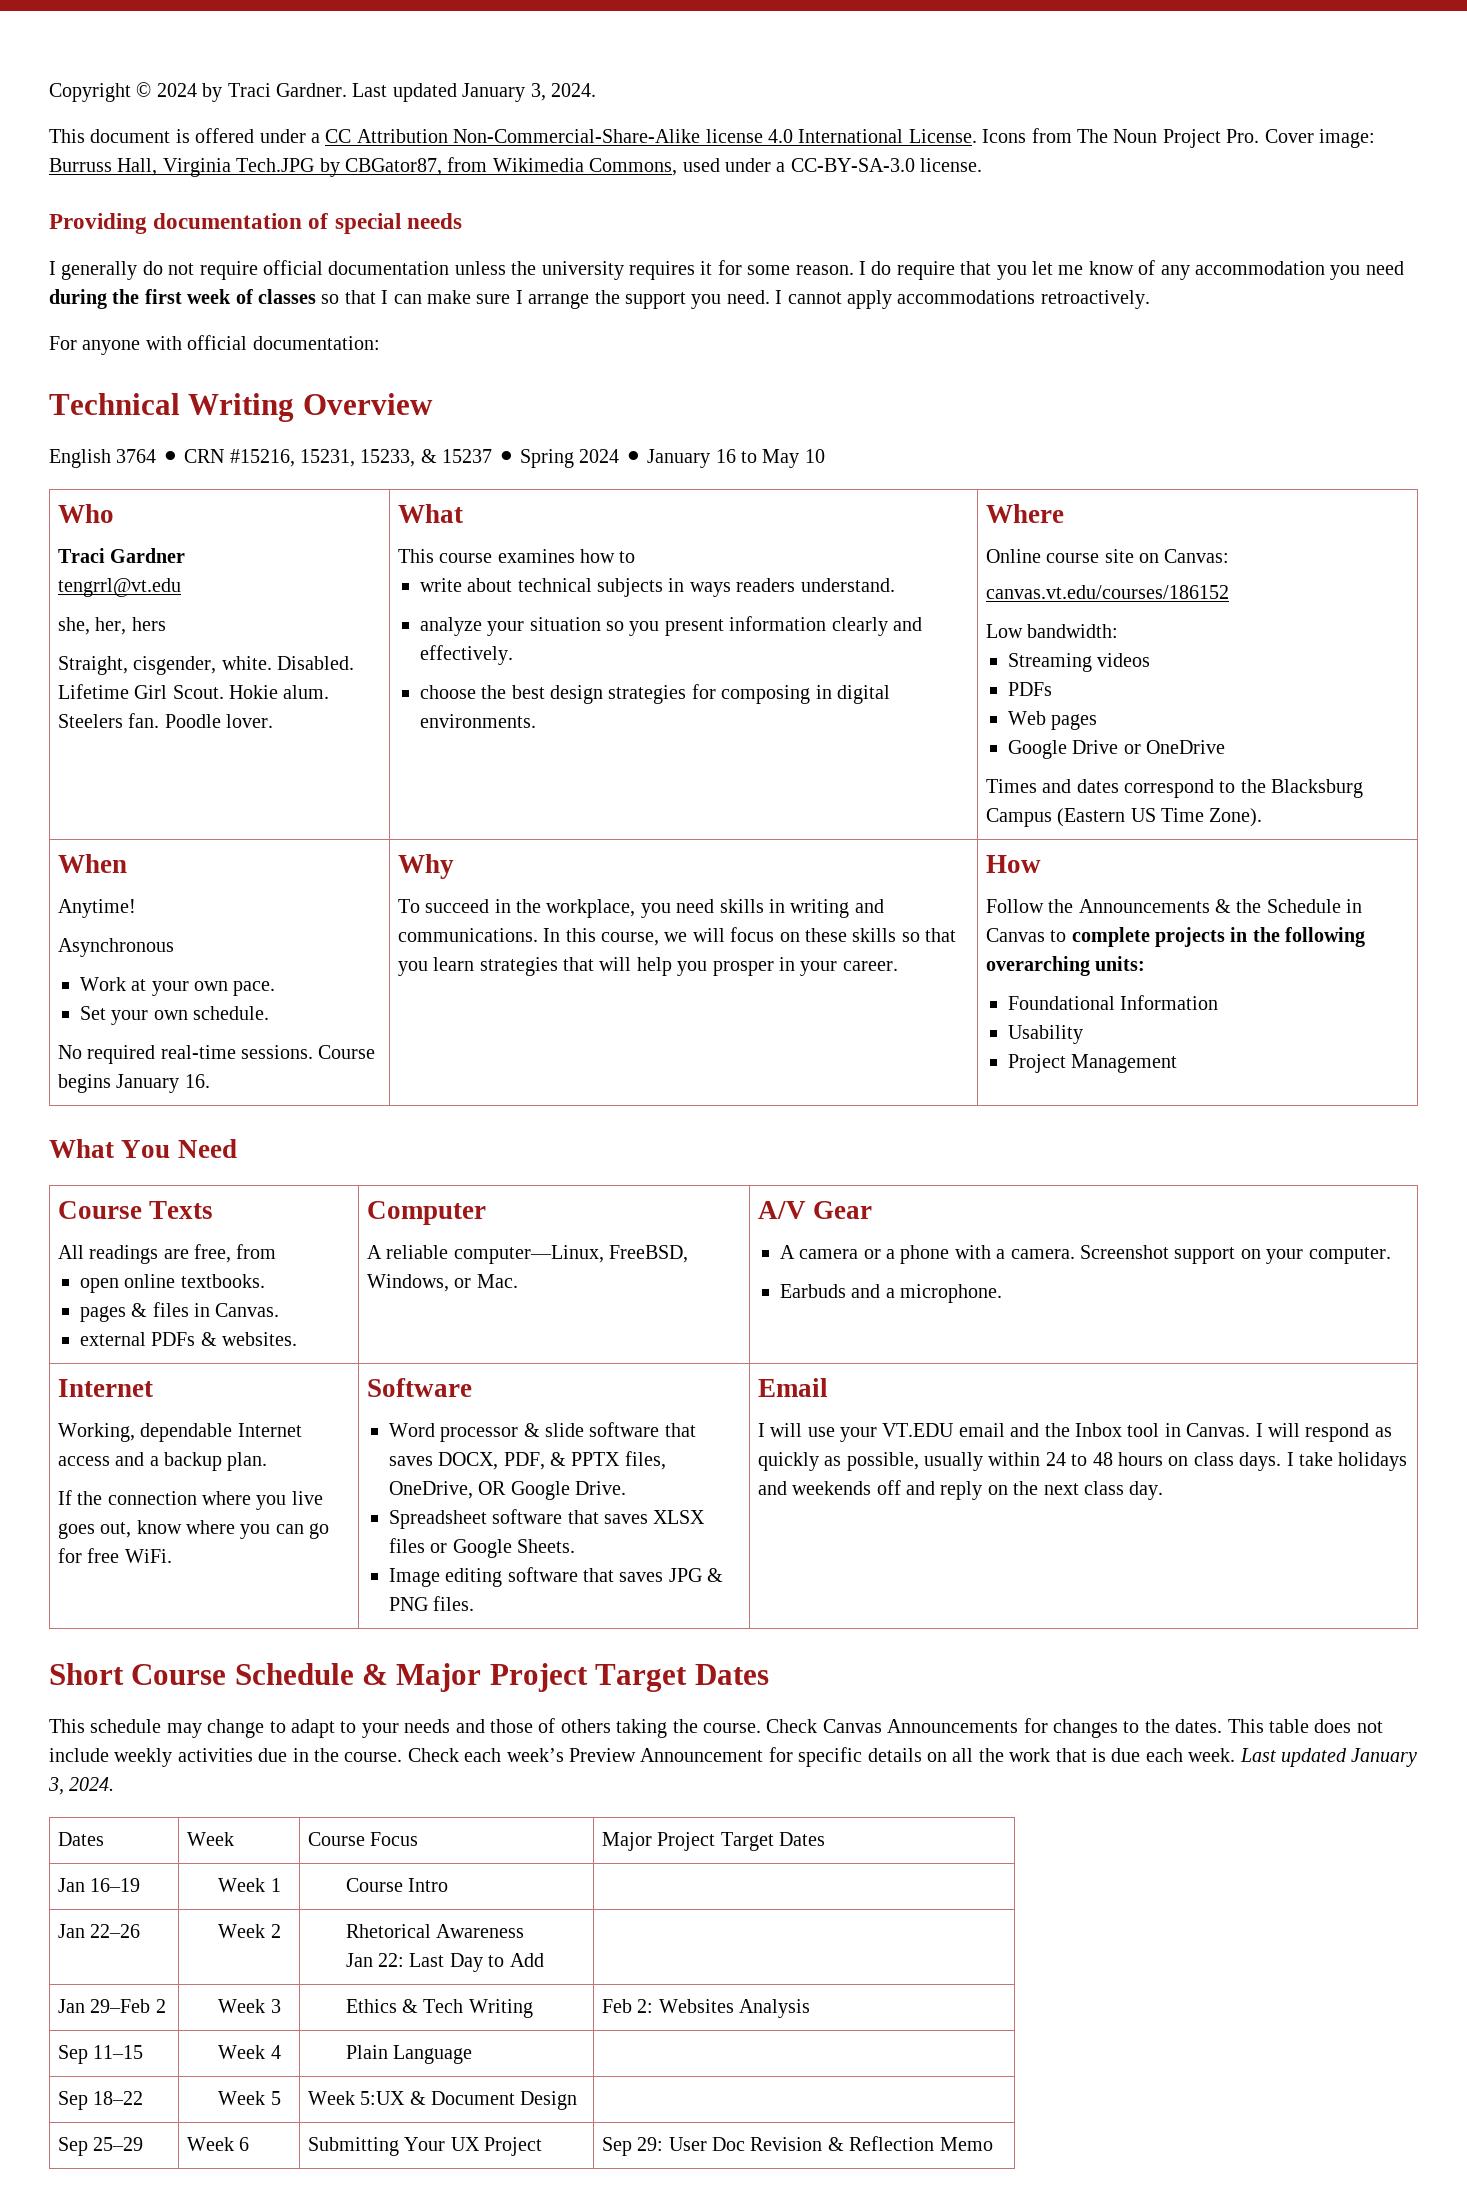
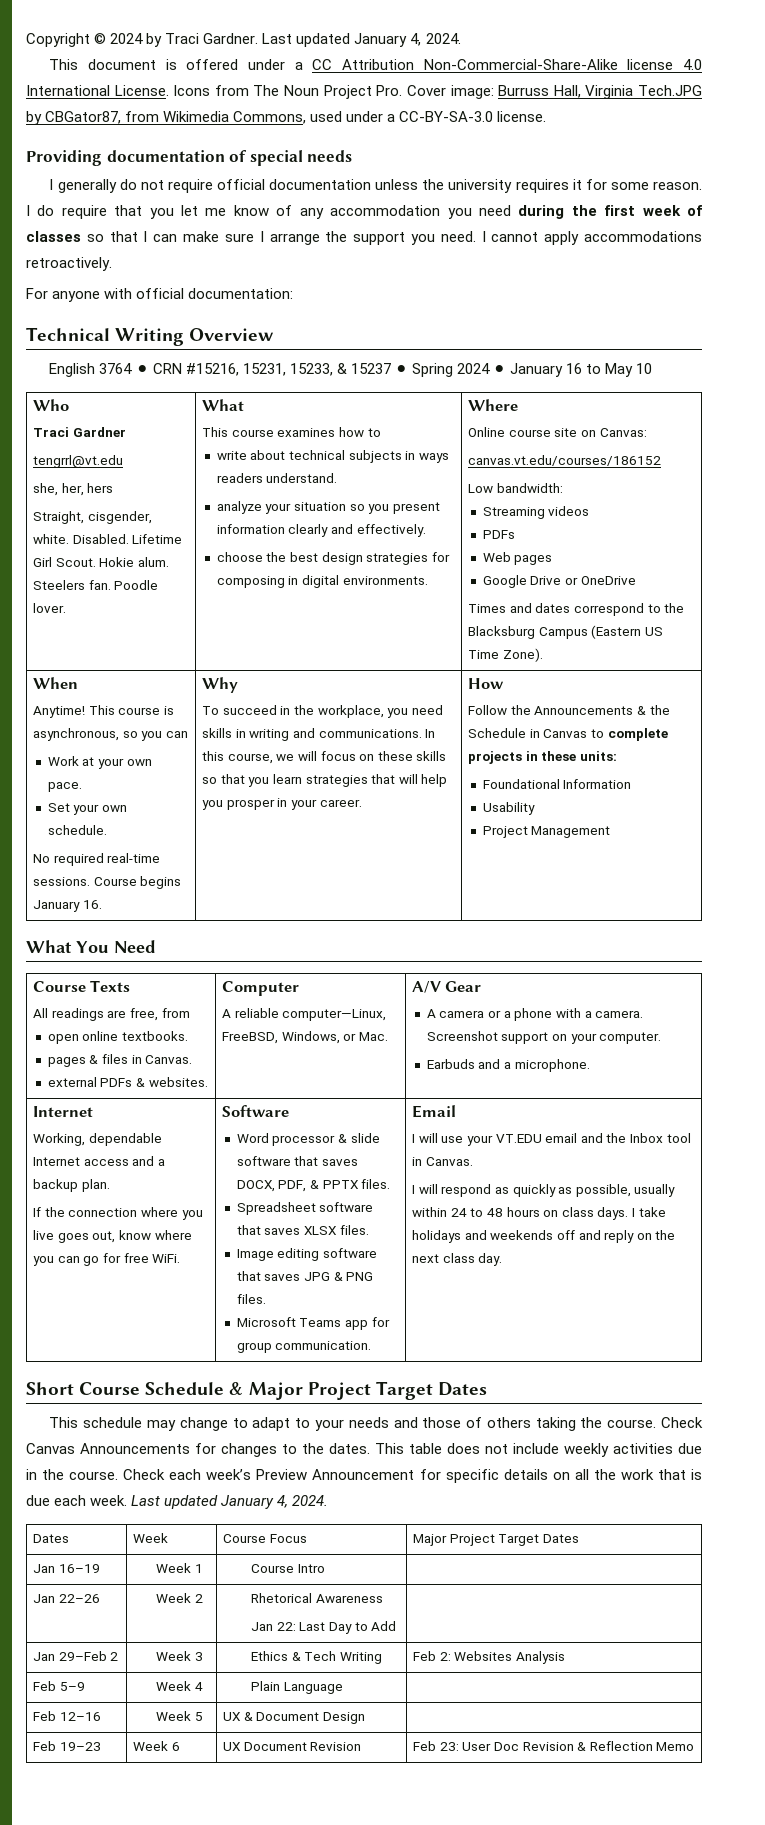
- Copyright © 2024 by Traci Gardner. Last updated January 3, 2024.
+ Copyright © 2024 by Traci Gardner. Last updated January 4, 2024.
- Anytime!
- Asynchronous
+ Anytime! This course is asynchronous, so you can
- Follow the Announcements & the Schedule in Canvas to complete projects in the following overarching units:
+ Follow the Announcements & the Schedule in Canvas to complete projects in these units:
- Word processor & slide software that saves DOCX, PDF, & PPTX files, OneDrive, OR Google Drive.
+ Word processor & slide software that saves DOCX, PDF, & PPTX files.
- Spreadsheet software that saves XLSX files or Google Sheets.
+ Spreadsheet software that saves XLSX files.
+ Microsoft Teams app for group communication.
- I will use your VT.EDU email and the Inbox tool in Canvas. I will respond as quickly as possible, usually within 24 to 48 hours on class days.
+ I will use your VT.EDU email and the Inbox tool in Canvas.
+ I will respond as quickly as possible, usually within 24 to 48 hours on class days.
- Check each week’s Preview Announcement for specific details on all the work that is due each week. Last updated January 3, 2024.
+ Check each week’s Preview Announcement for specific details on all the work that is due each week. Last updated January 4, 2024.
- Sep 11–15 | Week 4 | Plain Language |
+ Feb 5–9 | Week 4 | Plain Language |
- Sep 18–22 | Week 5 | Week 5:UX & Document Design |
+ Feb 12–16 | Week 5 | UX & Document Design |
- Sep 25–29 | Week 6 | Submitting Your UX Project | Sep 29: User Doc Revision & Reflection Memo
+ Feb 19–23 | Week 6 | UX Document Revision | Feb 23: User Doc Revision & Reflection Memo

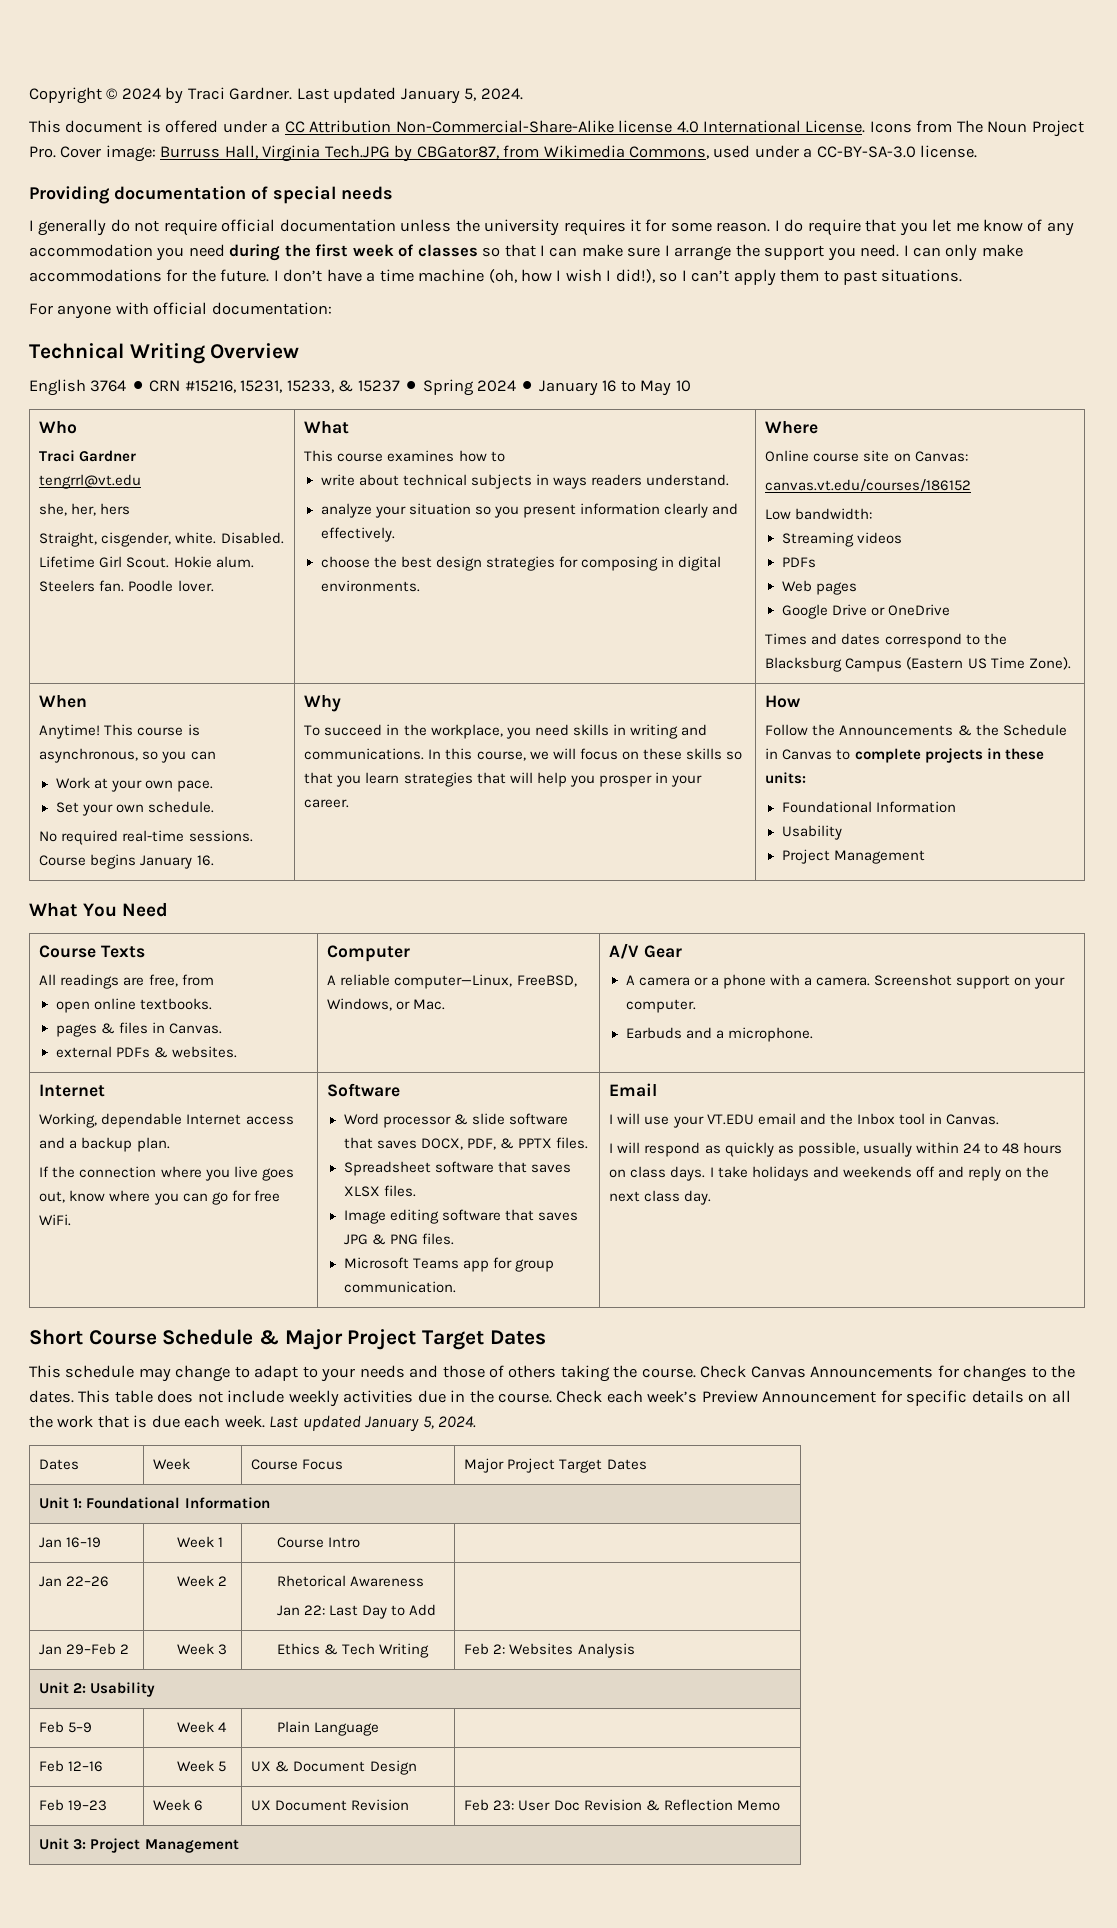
- Copyright © 2024 by Traci Gardner. Last updated January 4, 2024.
+ Copyright © 2024 by Traci Gardner. Last updated January 5, 2024.
- I cannot apply accommodations retroactively.
+ I can only make accommodations for the future. I don’t have a time machine (oh, how I wish I did!), so I can’t apply them to past situations.
- Check each week’s Preview Announcement for specific details on all the work that is due each week. Last updated January 4, 2024.
+ Check each week’s Preview Announcement for specific details on all the work that is due each week. Last updated January 5, 2024.
+ Unit 1: Foundational Information
+ Unit 2: Usability
+ Unit 3: Project Management

